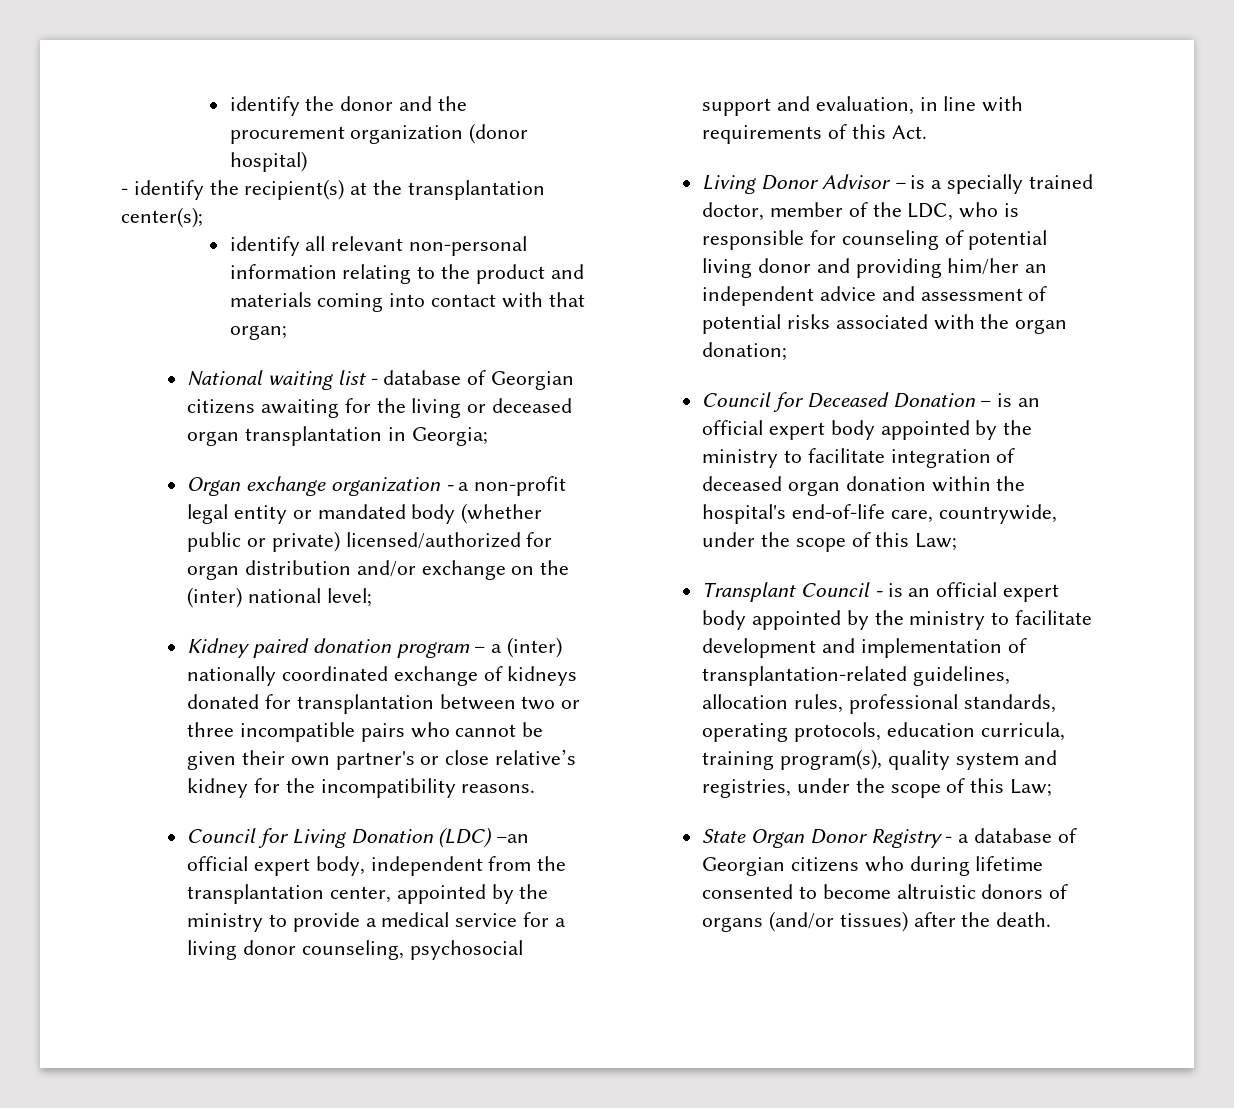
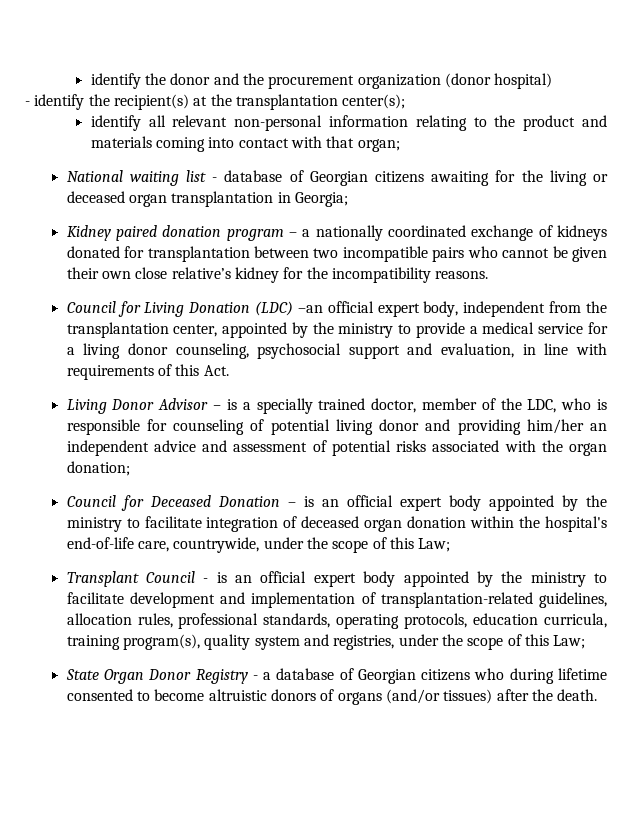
- Organ exchange organization - a non-profit legal entity or mandated body (whether public or private) licensed/authorized for organ distribution and/or exchange on the (inter) national level;
- Kidney paired donation program – a (inter) nationally coordinated exchange of kidneys donated for transplantation between two or three incompatible pairs who cannot be given their own partner's or close relative’s kidney for the incompatibility reasons.
+ Kidney paired donation program – a nationally coordinated exchange of kidneys donated for transplantation between two incompatible pairs who cannot be given their own close relative’s kidney for the incompatibility reasons.

